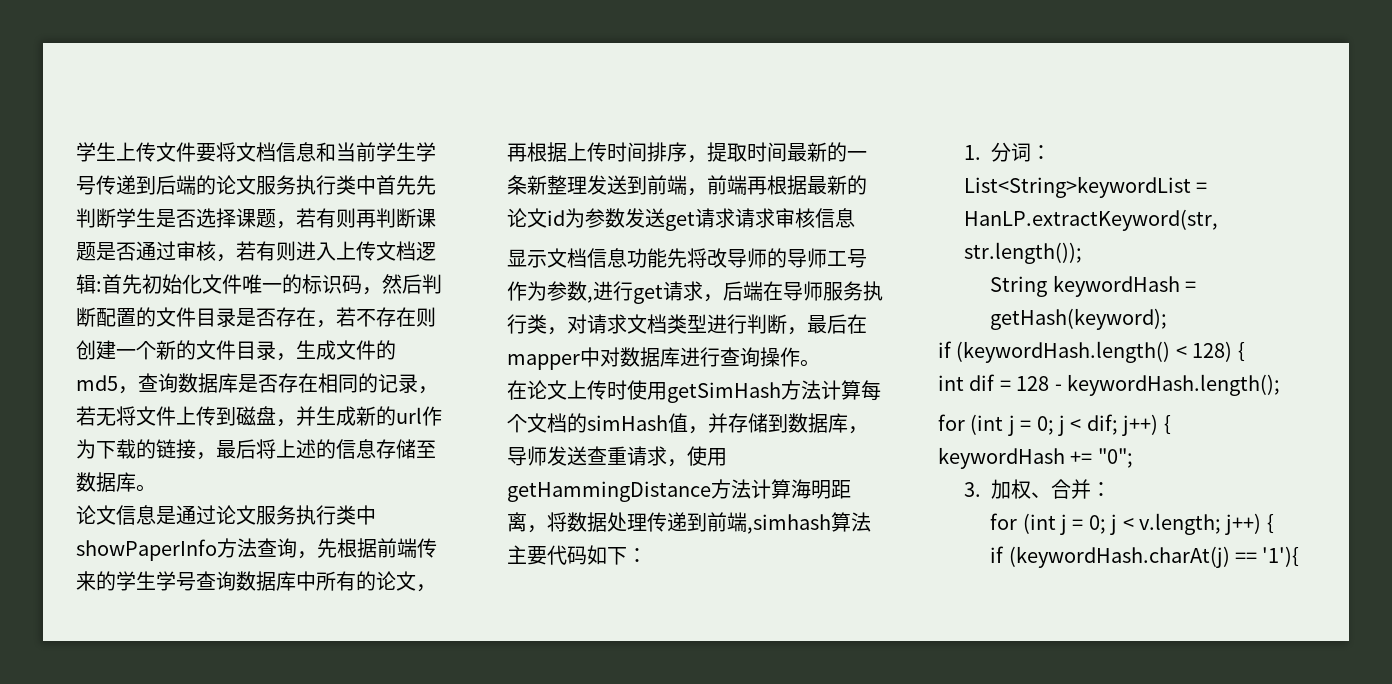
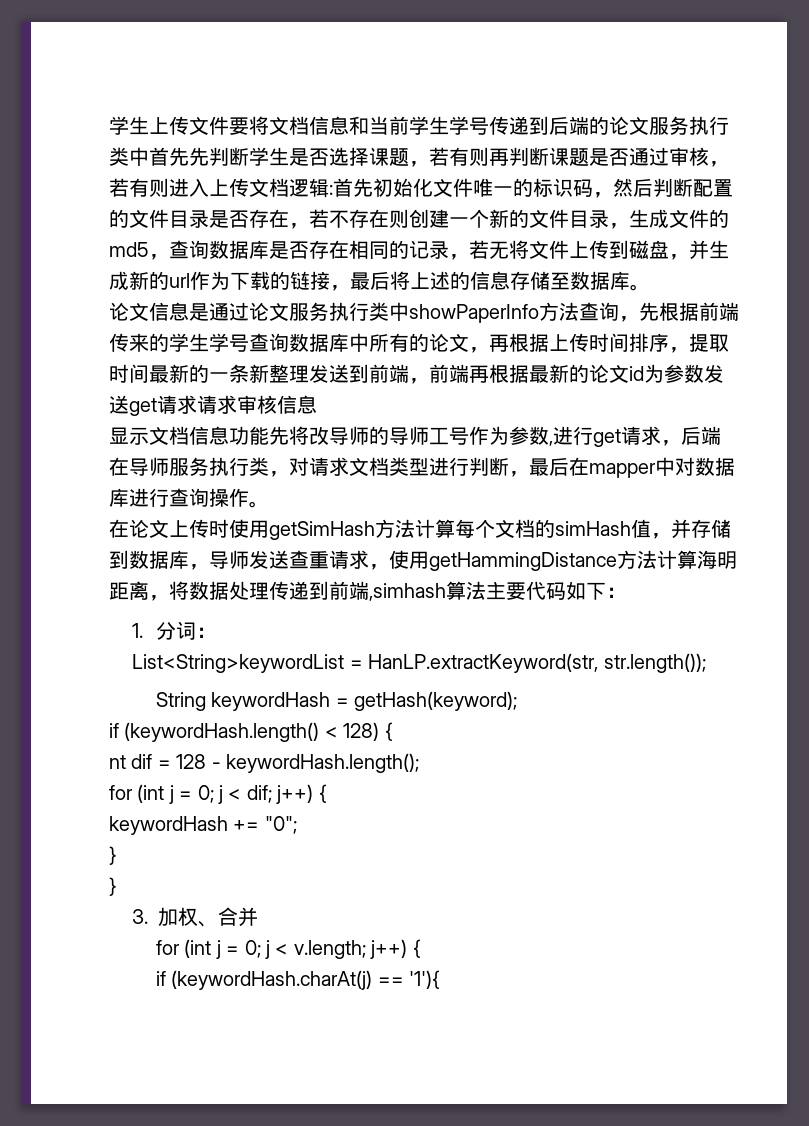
- int dif = 128 - keywordHash.length();
+ nt dif = 128 - keywordHash.length();
  keywordHash += "0";
+ }
+ }
- 3.加权、合并：
+ 3.加权、合并

